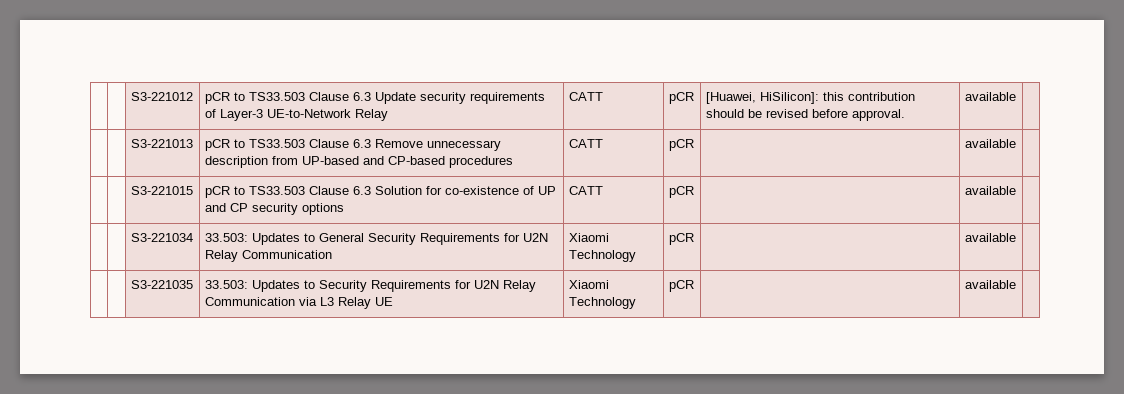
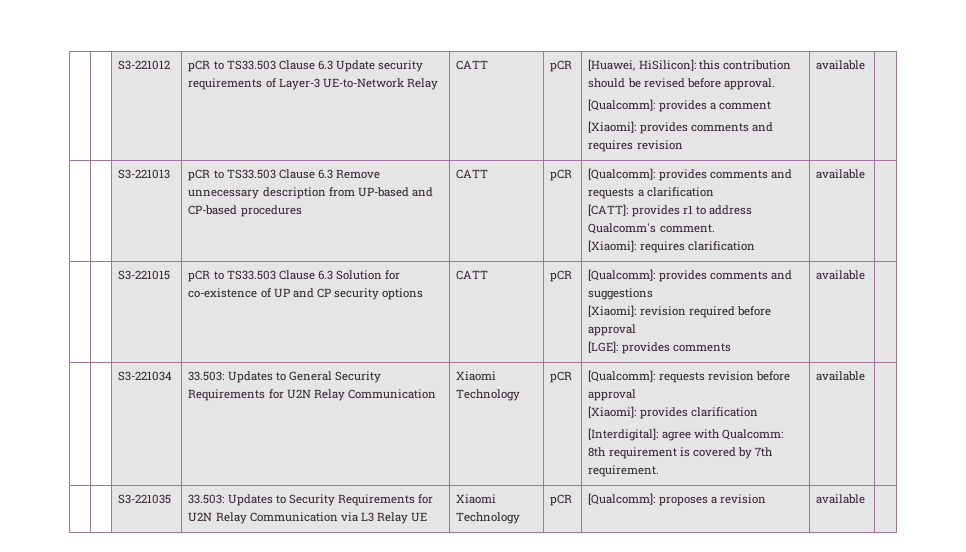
- | | S3-221012 | pCR to TS33.503 Clause 6.3 Update security requirements of Layer-3 UE-to-Network Relay | CATT | pCR | [Huawei, HiSilicon]: this contribution should be revised before approval. | available |
+ | | S3-221012 | pCR to TS33.503 Clause 6.3 Update security requirements of Layer-3 UE-to-Network Relay | CATT | pCR | [Huawei, HiSilicon]: this contribution should be revised before approval.
+ [Qualcomm]: provides a comment
+ [Xiaomi]: provides comments and requires revision | available |
- | | S3-221013 | pCR to TS33.503 Clause 6.3 Remove unnecessary description from UP-based and CP-based procedures | CATT | pCR | | available |
+ | | S3-221013 | pCR to TS33.503 Clause 6.3 Remove unnecessary description from UP-based and CP-based procedures | CATT | pCR | [Qualcomm]: provides comments and requests a clarification
+ [CATT]: provides r1 to address Qualcomm's comment.
+ [Xiaomi]: requires clarification | available |
- | | S3-221015 | pCR to TS33.503 Clause 6.3 Solution for co-existence of UP and CP security options | CATT | pCR | | available |
+ | | S3-221015 | pCR to TS33.503 Clause 6.3 Solution for co-existence of UP and CP security options | CATT | pCR | [Qualcomm]: provides comments and suggestions
+ [Xiaomi]: revision required before approval
+ [LGE]: provides comments | available |
- | | S3-221034 | 33.503: Updates to General Security Requirements for U2N Relay Communication | Xiaomi Technology | pCR | | available |
+ | | S3-221034 | 33.503: Updates to General Security Requirements for U2N Relay Communication | Xiaomi Technology | pCR | [Qualcomm]: requests revision before approval
+ [Xiaomi]: provides clarification
+ [Interdigital]: agree with Qualcomm: 8th requirement is covered by 7th requirement. | available |
- | | S3-221035 | 33.503: Updates to Security Requirements for U2N Relay Communication via L3 Relay UE | Xiaomi Technology | pCR | | available |
+ | | S3-221035 | 33.503: Updates to Security Requirements for U2N Relay Communication via L3 Relay UE | Xiaomi Technology | pCR | [Qualcomm]: proposes a revision | available |

